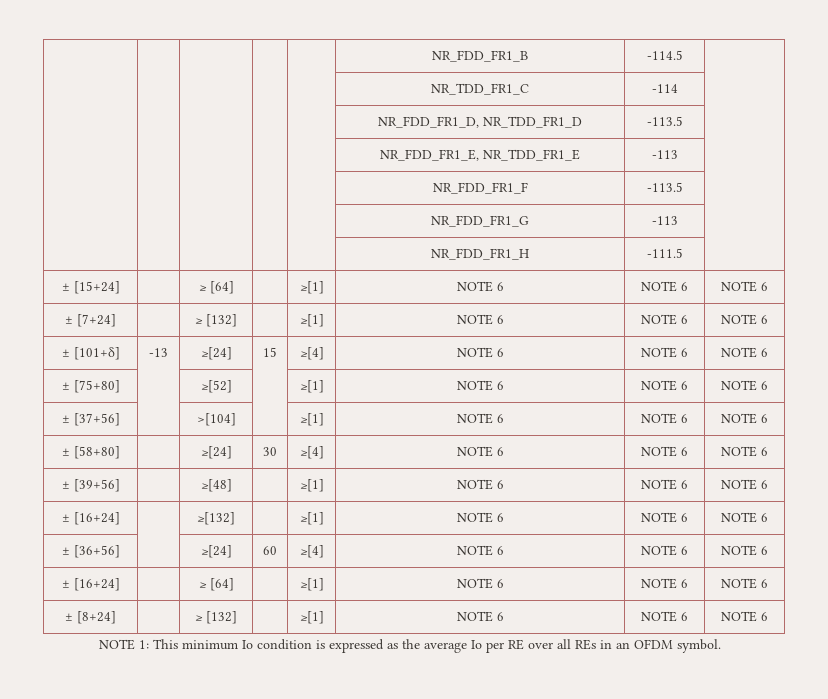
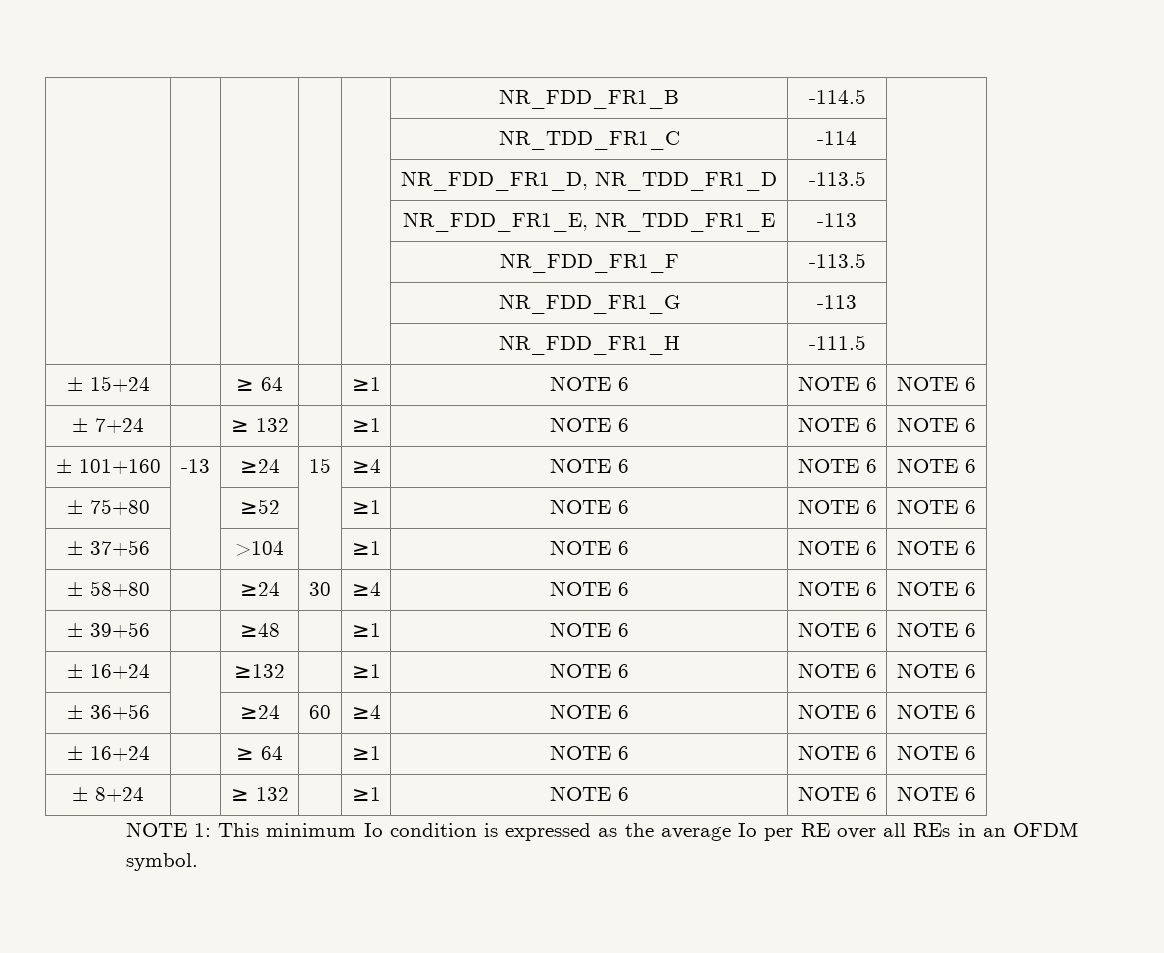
- ± [15+24] | | ≥ [64] | | ≥[1] | NOTE 6 | NOTE 6 | NOTE 6
- ± [7+24] | | ≥ [132] | | ≥[1] | NOTE 6 | NOTE 6 | NOTE 6
- ± [101+δ] | -13 | ≥[24] | 15 | ≥[4] | NOTE 6 | NOTE 6 | NOTE 6
- ± [75+80] | | ≥[52] | | ≥[1] | NOTE 6 | NOTE 6 | NOTE 6
- ± [37+56] | | >[104] | | ≥[1] | NOTE 6 | NOTE 6 | NOTE 6
- ± [58+80] | | ≥[24] | 30 | ≥[4] | NOTE 6 | NOTE 6 | NOTE 6
- ± [39+56] | | ≥[48] | | ≥[1] | NOTE 6 | NOTE 6 | NOTE 6
- ± [16+24] | | ≥[132] | | ≥[1] | NOTE 6 | NOTE 6 | NOTE 6
- ± [36+56] | | ≥[24] | 60 | ≥[4] | NOTE 6 | NOTE 6 | NOTE 6
- ± [16+24] | | ≥ [64] | | ≥[1] | NOTE 6 | NOTE 6 | NOTE 6
- ± [8+24] | | ≥ [132] | | ≥[1] | NOTE 6 | NOTE 6 | NOTE 6
+ ± 15+24 | | ≥ 64 | | ≥1 | NOTE 6 | NOTE 6 | NOTE 6
+ ± 7+24 | | ≥ 132 | | ≥1 | NOTE 6 | NOTE 6 | NOTE 6
+ ± 101+160 | -13 | ≥24 | 15 | ≥4 | NOTE 6 | NOTE 6 | NOTE 6
+ ± 75+80 | | ≥52 | | ≥1 | NOTE 6 | NOTE 6 | NOTE 6
+ ± 37+56 | | >104 | | ≥1 | NOTE 6 | NOTE 6 | NOTE 6
+ ± 58+80 | | ≥24 | 30 | ≥4 | NOTE 6 | NOTE 6 | NOTE 6
+ ± 39+56 | | ≥48 | | ≥1 | NOTE 6 | NOTE 6 | NOTE 6
+ ± 16+24 | | ≥132 | | ≥1 | NOTE 6 | NOTE 6 | NOTE 6
+ ± 36+56 | | ≥24 | 60 | ≥4 | NOTE 6 | NOTE 6 | NOTE 6
+ ± 16+24 | | ≥ 64 | | ≥1 | NOTE 6 | NOTE 6 | NOTE 6
+ ± 8+24 | | ≥ 132 | | ≥1 | NOTE 6 | NOTE 6 | NOTE 6

